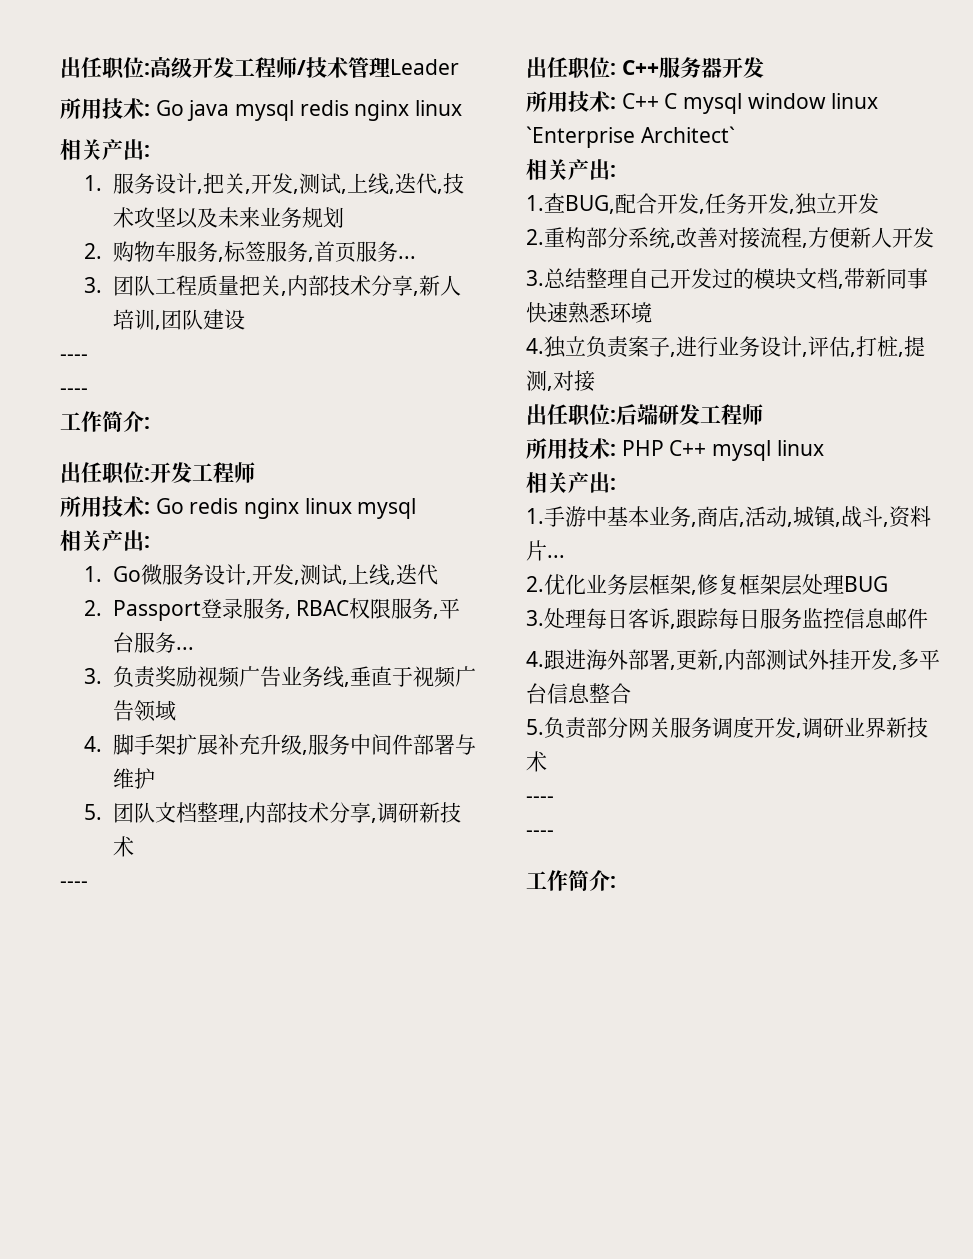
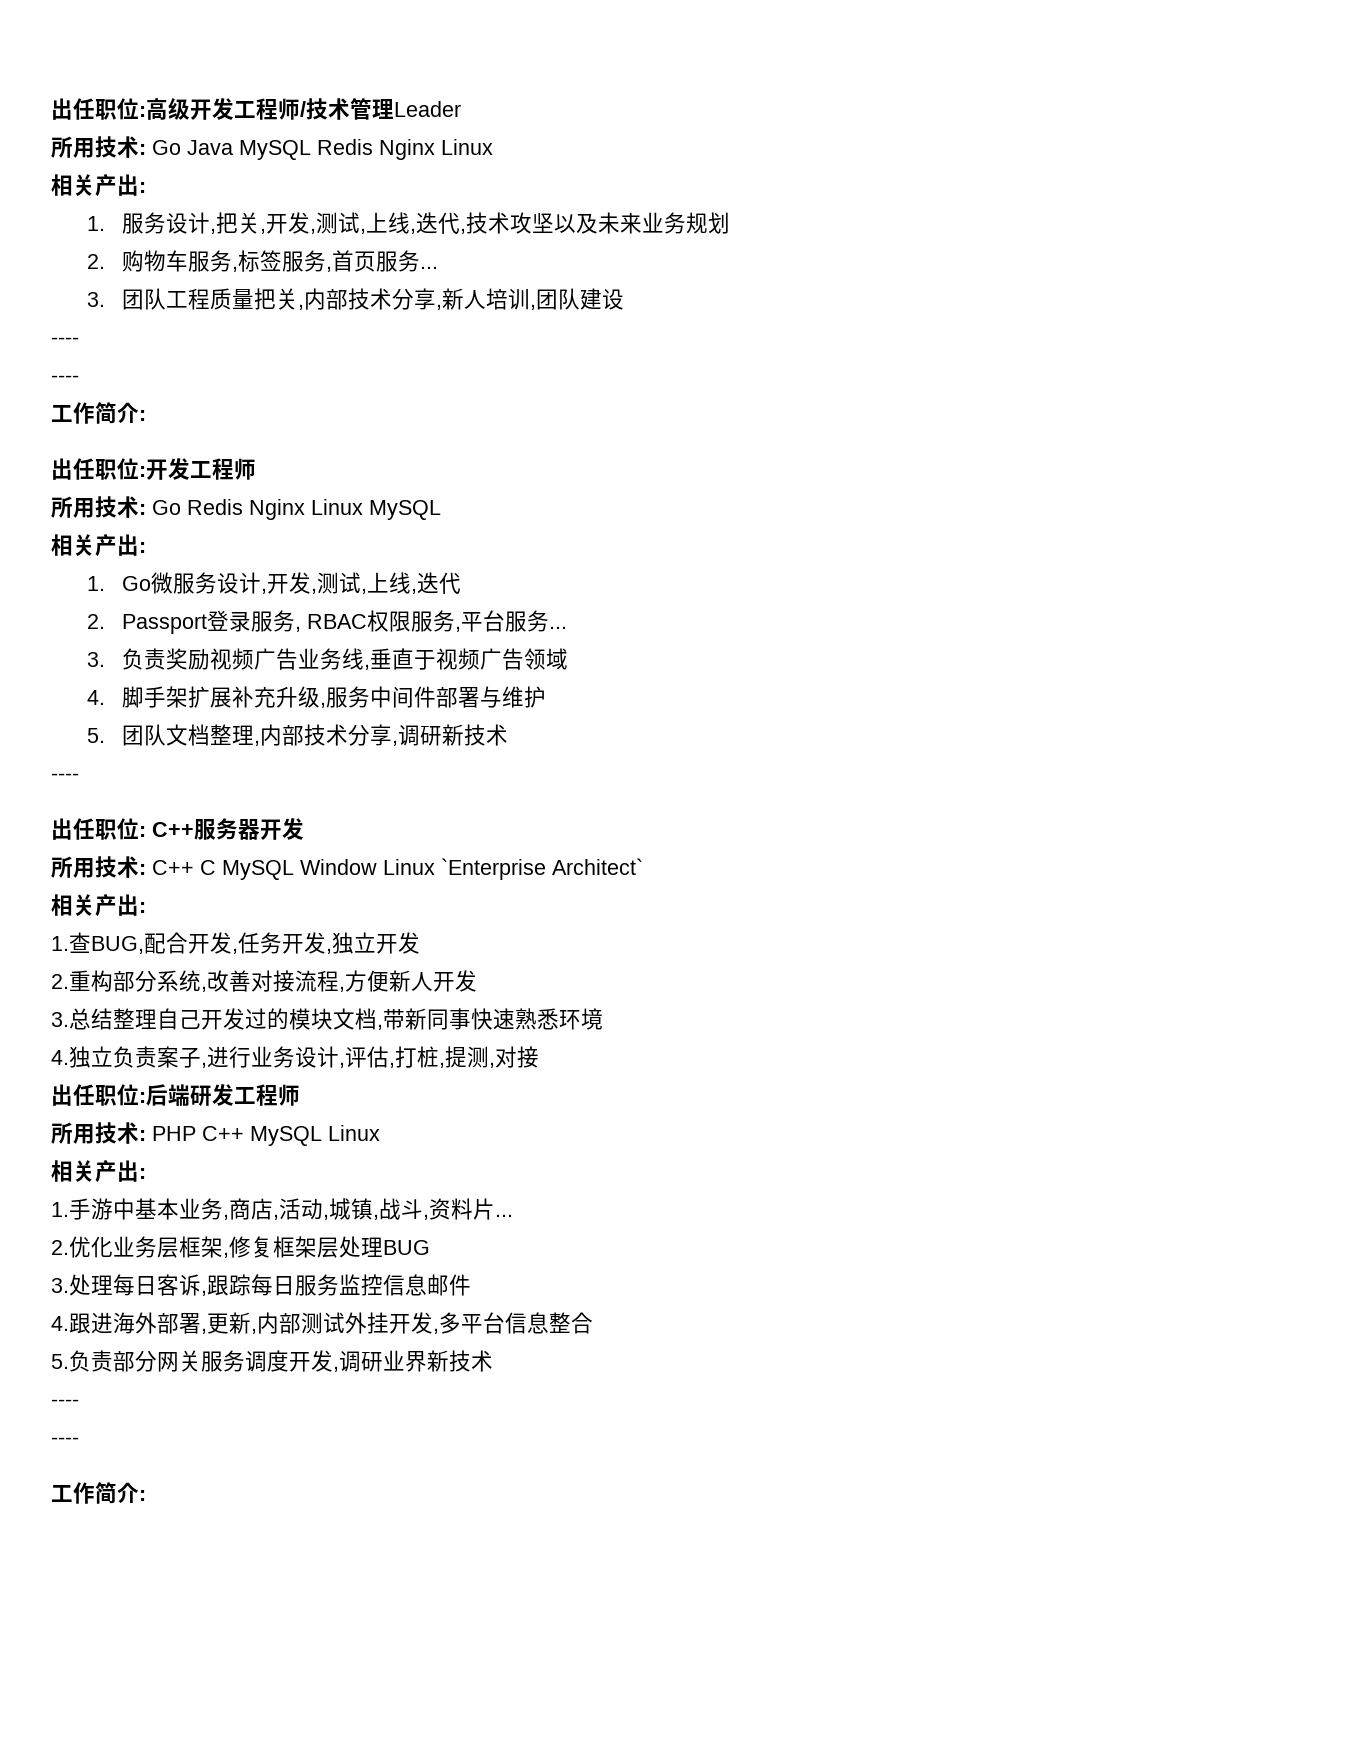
- 所用技术: Go java mysql redis nginx linux
+ 所用技术: Go Java MySQL Redis Nginx Linux
- 所用技术: Go redis nginx linux mysql
+ 所用技术: Go Redis Nginx Linux MySQL
- 所用技术: C++ C mysql window linux `Enterprise Architect`
+ 所用技术: C++ C MySQL Window Linux `Enterprise Architect`
- 所用技术: PHP C++ mysql linux
+ 所用技术: PHP C++ MySQL Linux

